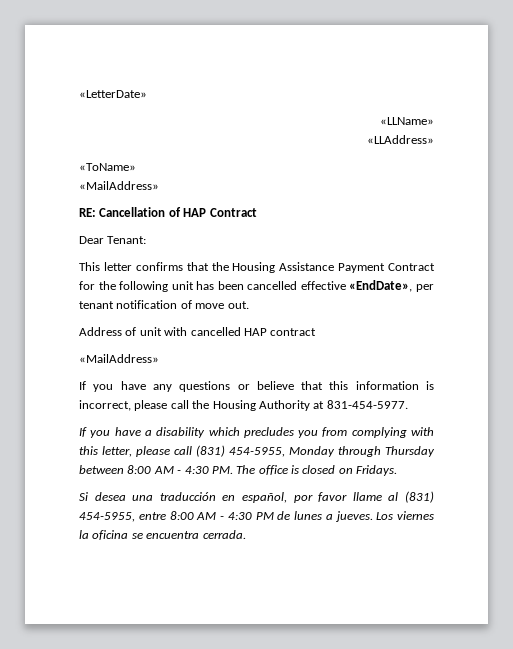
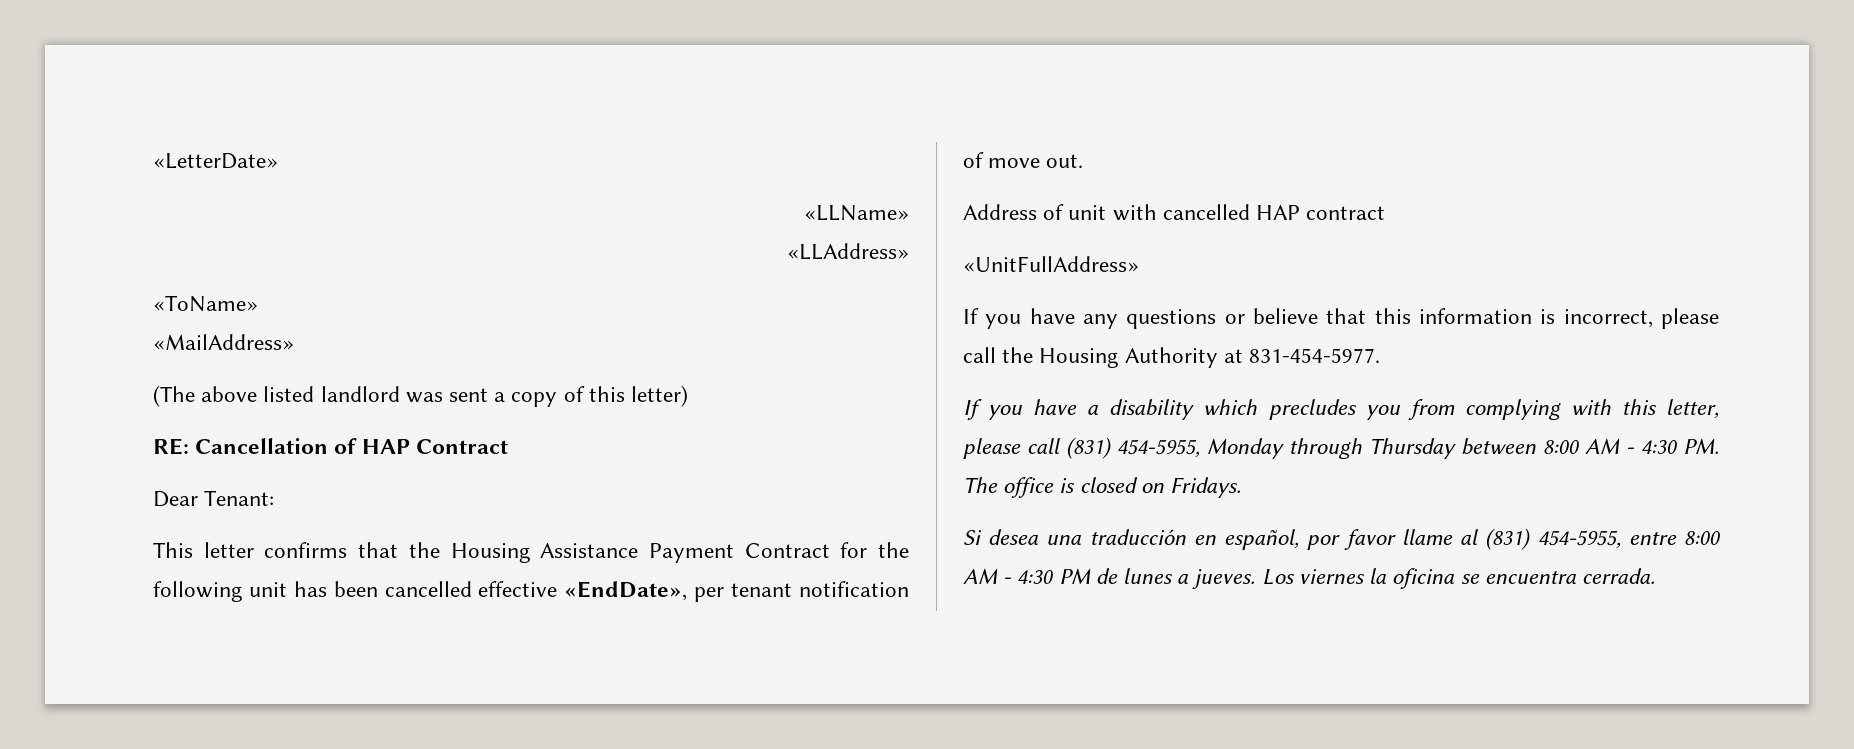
+ (The above listed landlord was sent a copy of this letter)
  Address of unit with cancelled HAP contract
- «MailAddress»
+ «UnitFullAddress»

